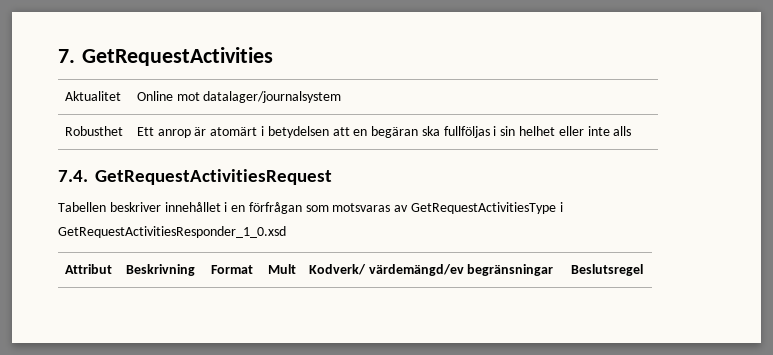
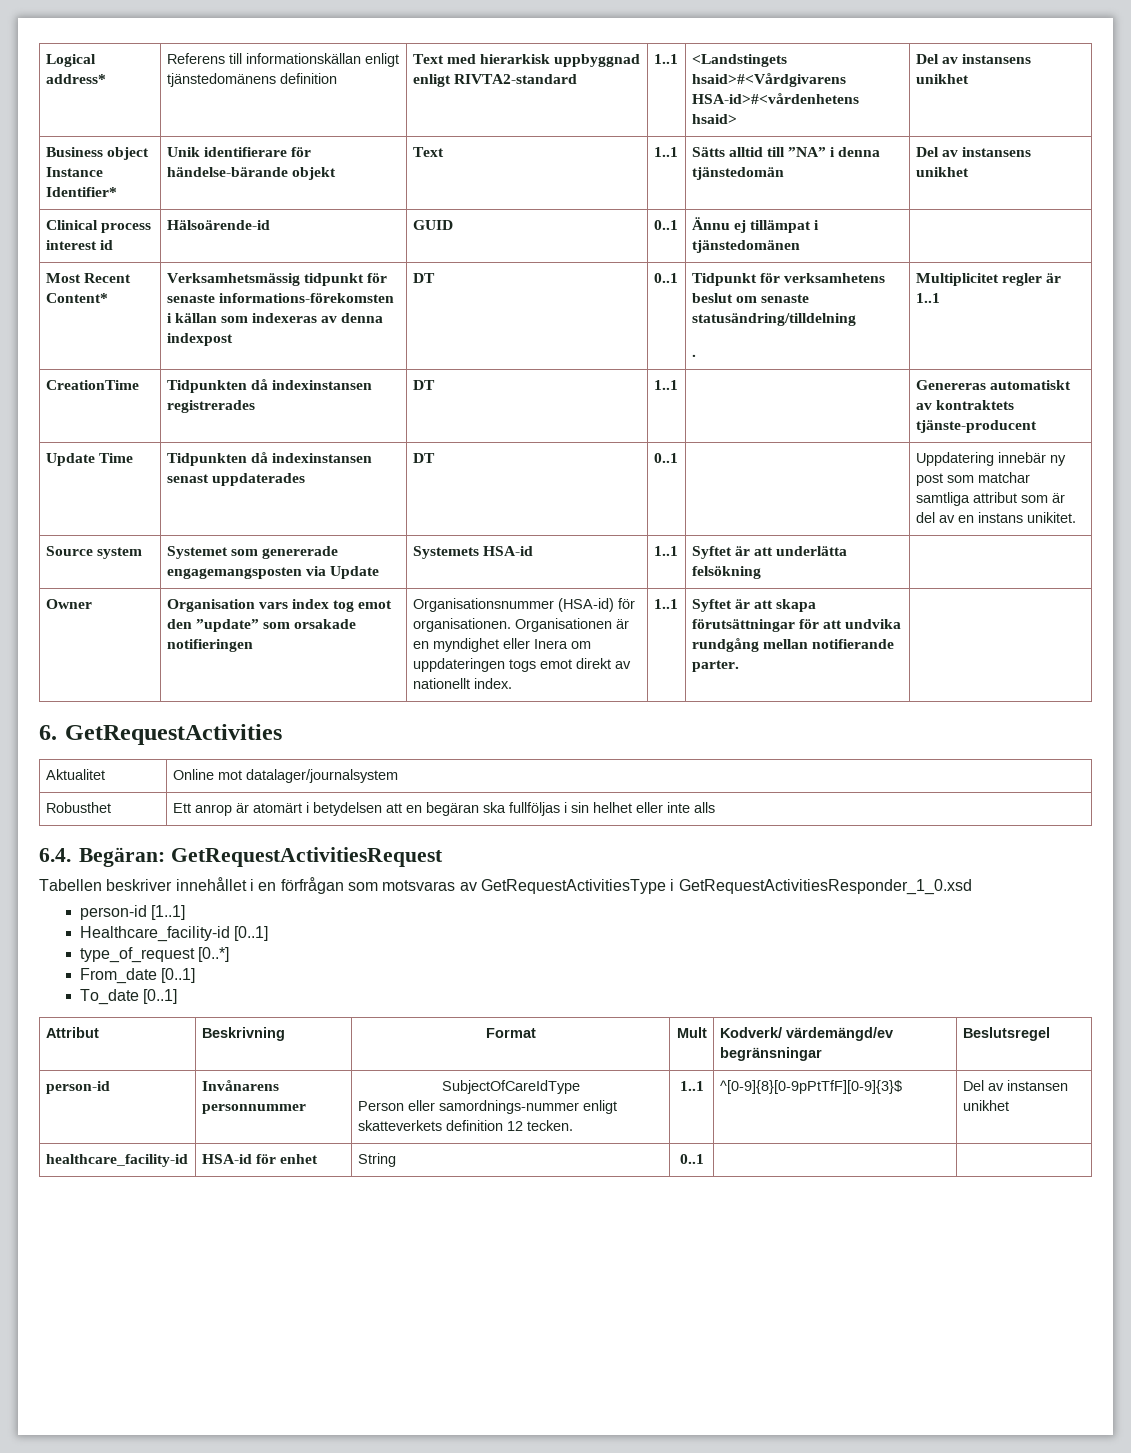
- 7. GetRequestActivities
+ Logical address* | Referens till informationskällan enligt tjänstedomänens definition | Text med hierarkisk uppbyggnad enligt RIVTA2-standard | 1..1 | <Landstingets hsaid>#<Vårdgivarens HSA-id>#<vårdenhetens hsaid> | Del av instansens unikhet
+ Business object Instance Identifier* | Unik identifierare för händelse-bärande objekt | Text | 1..1 | Sätts alltid till ”NA” i denna tjänstedomän | Del av instansens unikhet
+ Clinical process interest id | Hälsoärende-id | GUID | 0..1 | Ännu ej tillämpat i tjänstedomänen |
+ Most Recent Content* | Verksamhetsmässig tidpunkt för senaste informations-förekomsten i källan som indexeras av denna indexpost | DT | 0..1 | Tidpunkt för verksamhetens beslut om senaste statusändring/tilldelning
+ . | Multiplicitet regler är 1..1
+ CreationTime | Tidpunkten då indexinstansen registrerades | DT | 1..1 | | Genereras automatiskt av kontraktets tjänste-producent
+ Update Time | Tidpunkten då indexinstansen senast uppdaterades | DT | 0..1 | | Uppdatering innebär ny post som matchar samtliga attribut som är del av en instans unikitet.
+ Source system | Systemet som genererade engagemangsposten via Update | Systemets HSA-id | 1..1 | Syftet är att underlätta felsökning |
+ Owner | Organisation vars index tog emot den ”update” som orsakade notifieringen | Organisationsnummer (HSA-id) för organisationen. Organisationen är en myndighet eller Inera om uppdateringen togs emot direkt av nationellt index. | 1..1 | Syftet är att skapa förutsättningar för att undvika rundgång mellan notifierande parter. |
+ 6. GetRequestActivities
- 7.4. GetRequestActivitiesRequest
+ 6.4. Begäran: GetRequestActivitiesRequest
+ person-id [1..1]
+ Healthcare_facility-id [0..1]
+ type_of_request [0..*]
+ From_date [0..1]
+ To_date [0..1]
+ person-id | Invånarens personnummer | SubjectOfCareIdType
+ Person eller samordnings-nummer enligt skatteverkets definition 12 tecken. | 1..1 | ^[0-9]{8}[0-9pPtTfF][0-9]{3}$ | Del av instansen unikhet
+ healthcare_facility-id | HSA-id för enhet | String | 0..1 | |

